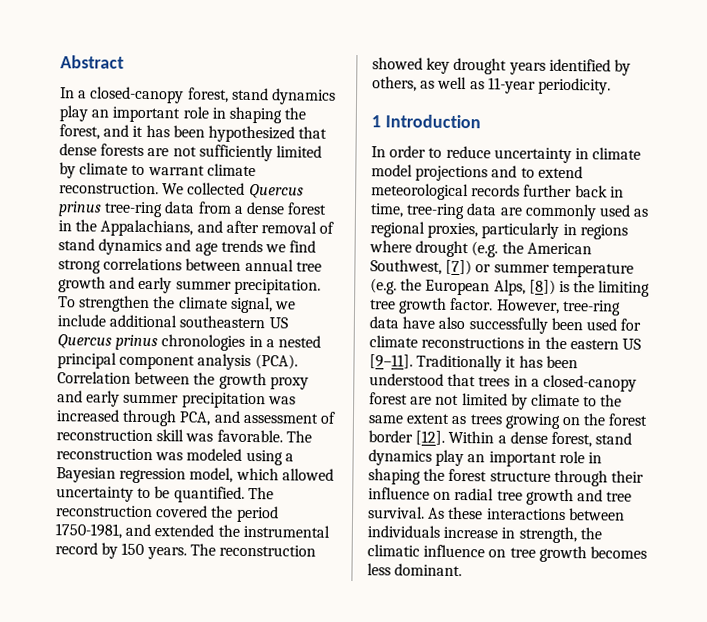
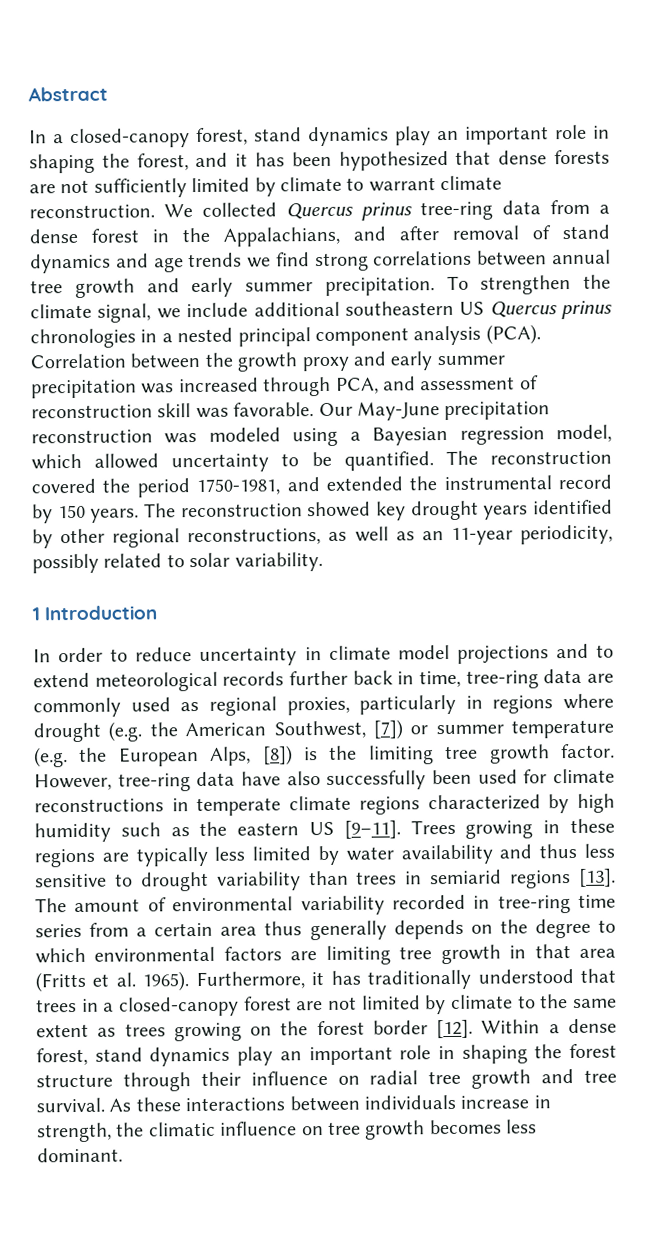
- The reconstruction was modeled using a Bayesian regression model, which allowed uncertainty to be quantified.
+ Our May-June precipitation reconstruction was modeled using a Bayesian regression model, which allowed uncertainty to be quantified.
- The reconstruction showed key drought years identified by others, as well as 11-year periodicity.
+ The reconstruction showed key drought years identified by other regional reconstructions, as well as an 11-year periodicity, possibly related to solar variability.
- However, tree-ring data have also successfully been used for climate reconstructions in the eastern US [9–11]. Traditionally it has been understood that trees in a closed-canopy forest are not limited by climate to the same extent as trees growing on the forest border [12].
+ However, tree-ring data have also successfully been used for climate reconstructions in temperate climate regions characterized by high humidity such as the eastern US [9–11]. Trees growing in these regions are typically less limited by water availability and thus less sensitive to drought variability than trees in semiarid regions [13]. The amount of environmental variability recorded in tree-ring time series from a certain area thus generally depends on the degree to which environmental factors are limiting tree growth in that area (Fritts et al. 1965). Furthermore, it has traditionally understood that trees in a closed-canopy forest are not limited by climate to the same extent as trees growing on the forest border [12].

